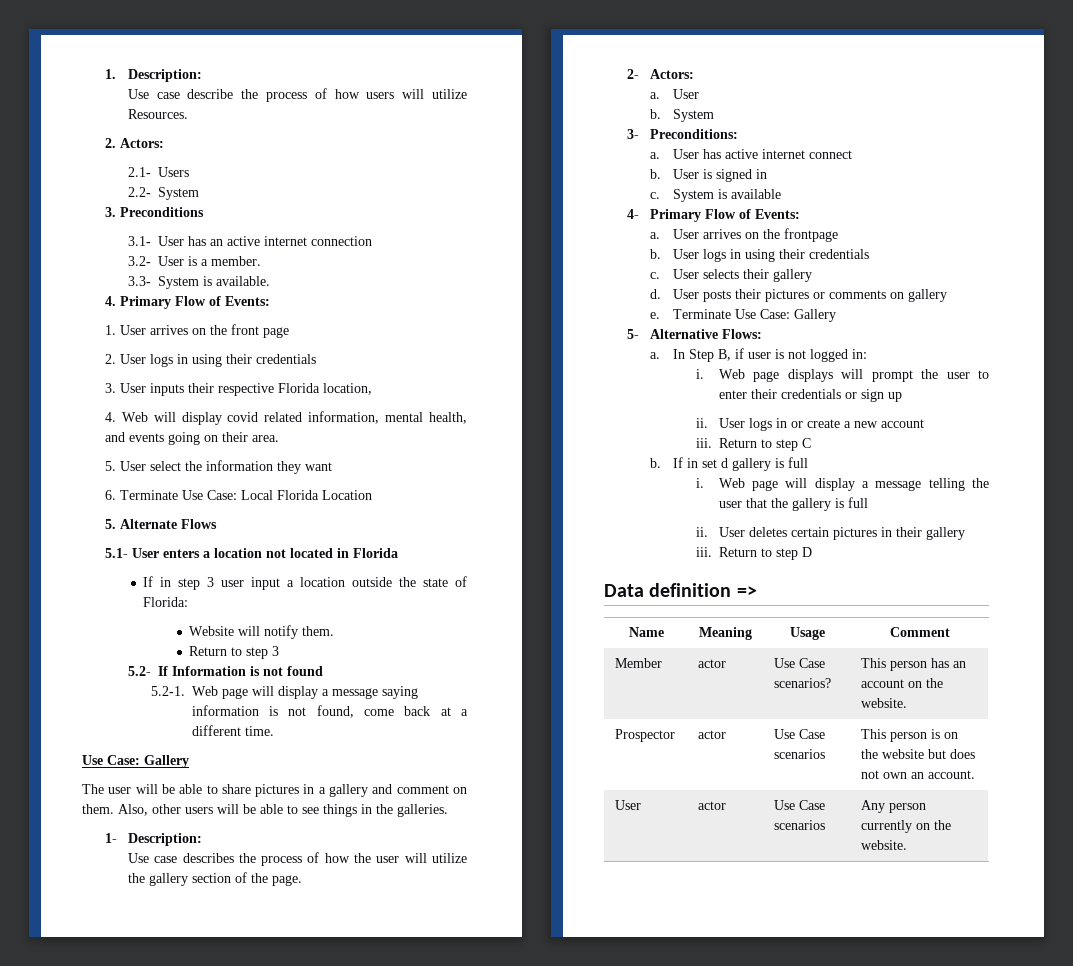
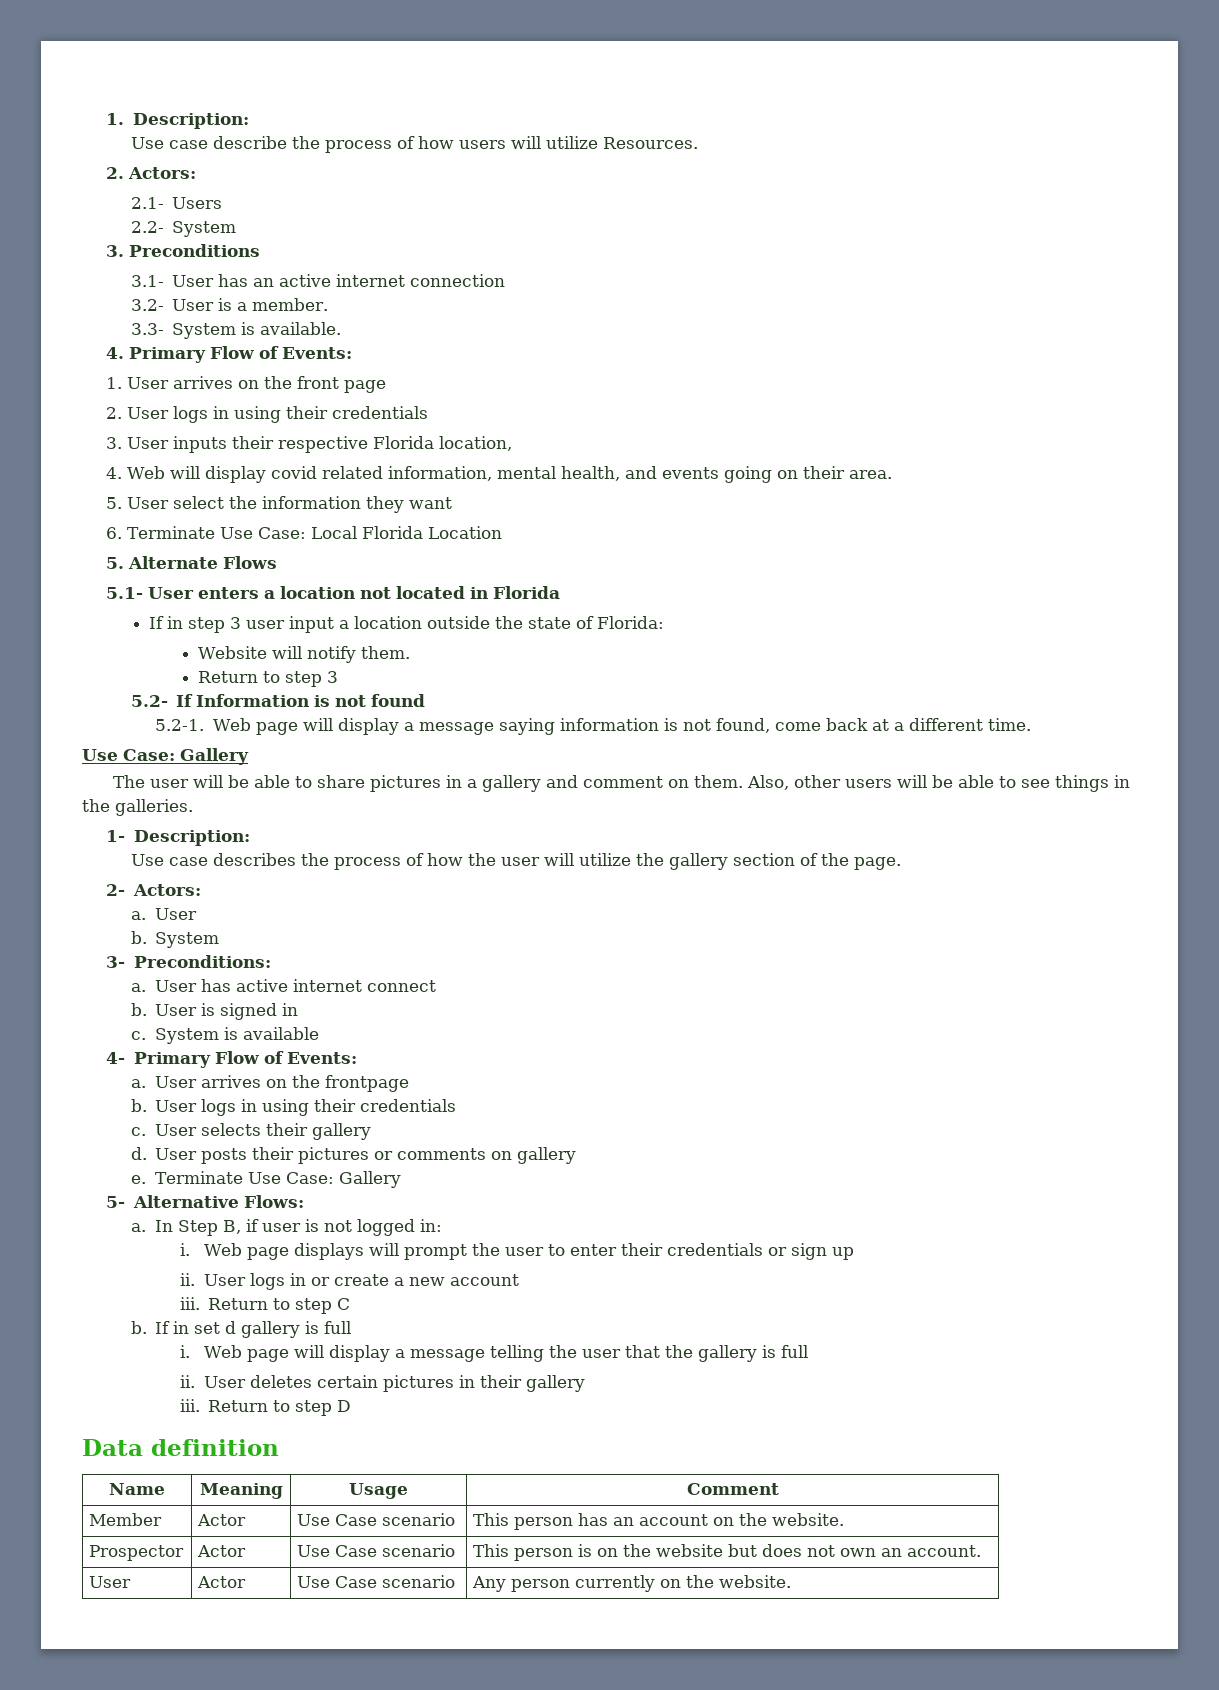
- Data definition =>
+ Data definition
- Member | actor | Use Case scenarios? | This person has an account on the website.
+ Member | Actor | Use Case scenario | This person has an account on the website.
- Prospector | actor | Use Case scenarios | This person is on the website but does not own an account.
+ Prospector | Actor | Use Case scenario | This person is on the website but does not own an account.
- User | actor | Use Case scenarios | Any person currently on the website.
+ User | Actor | Use Case scenario | Any person currently on the website.

